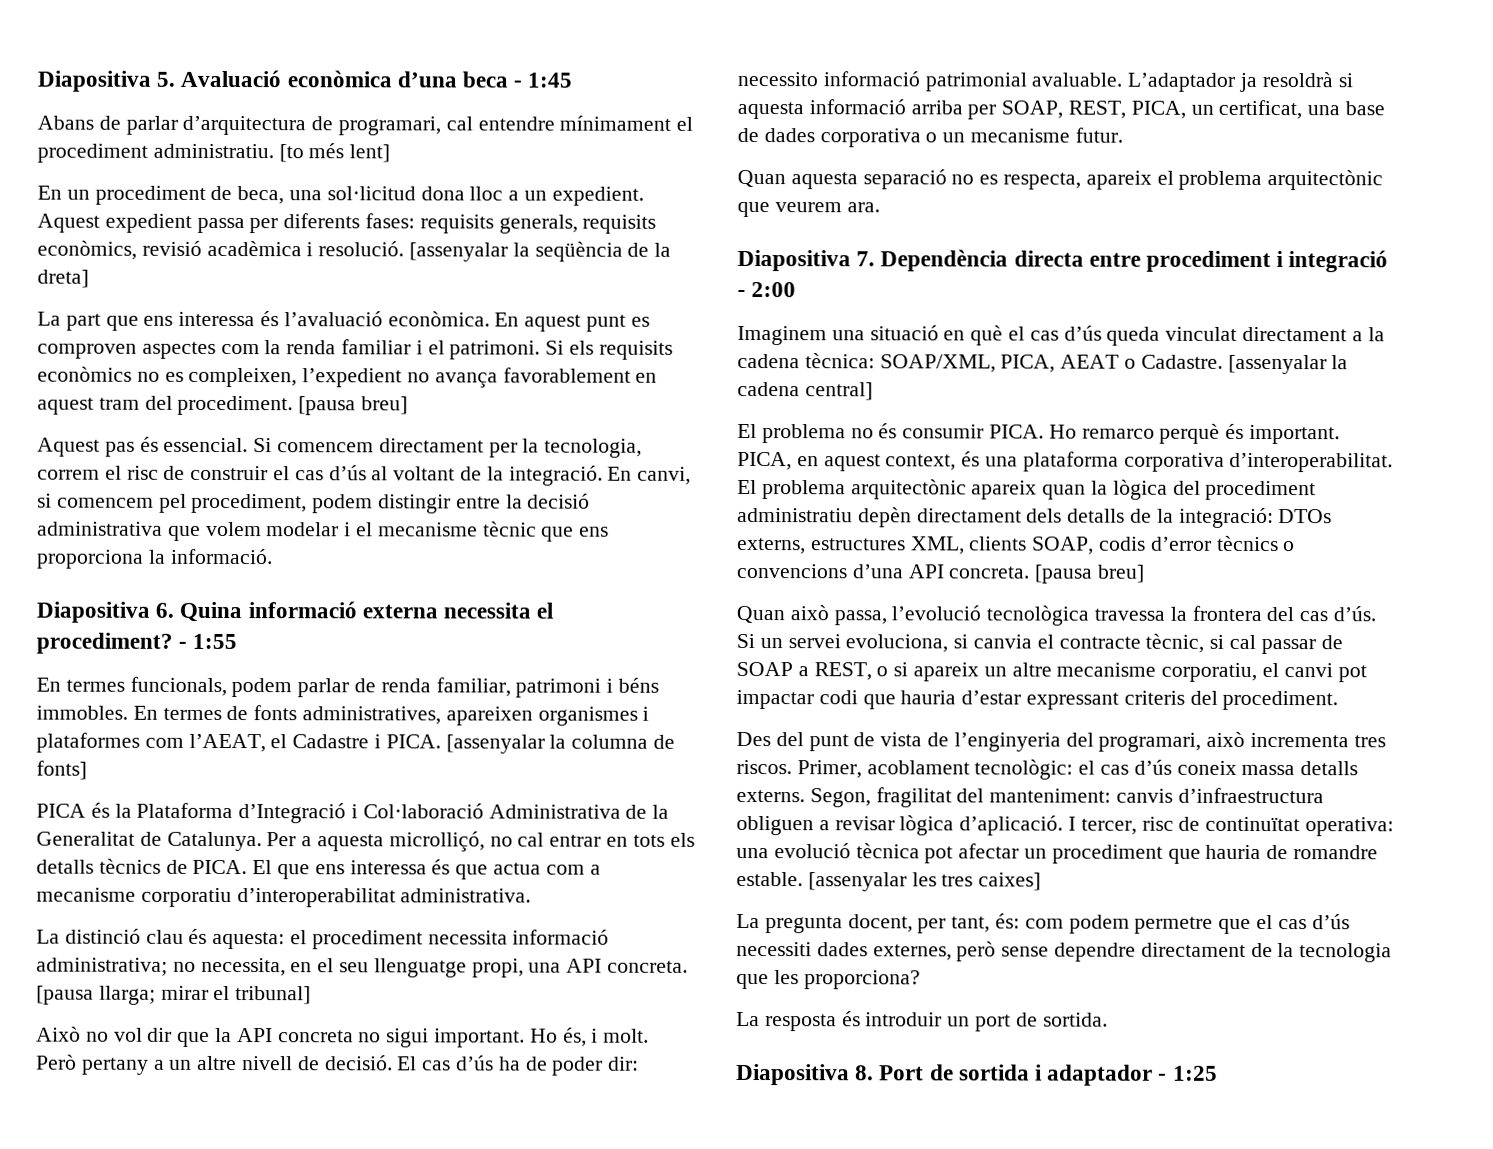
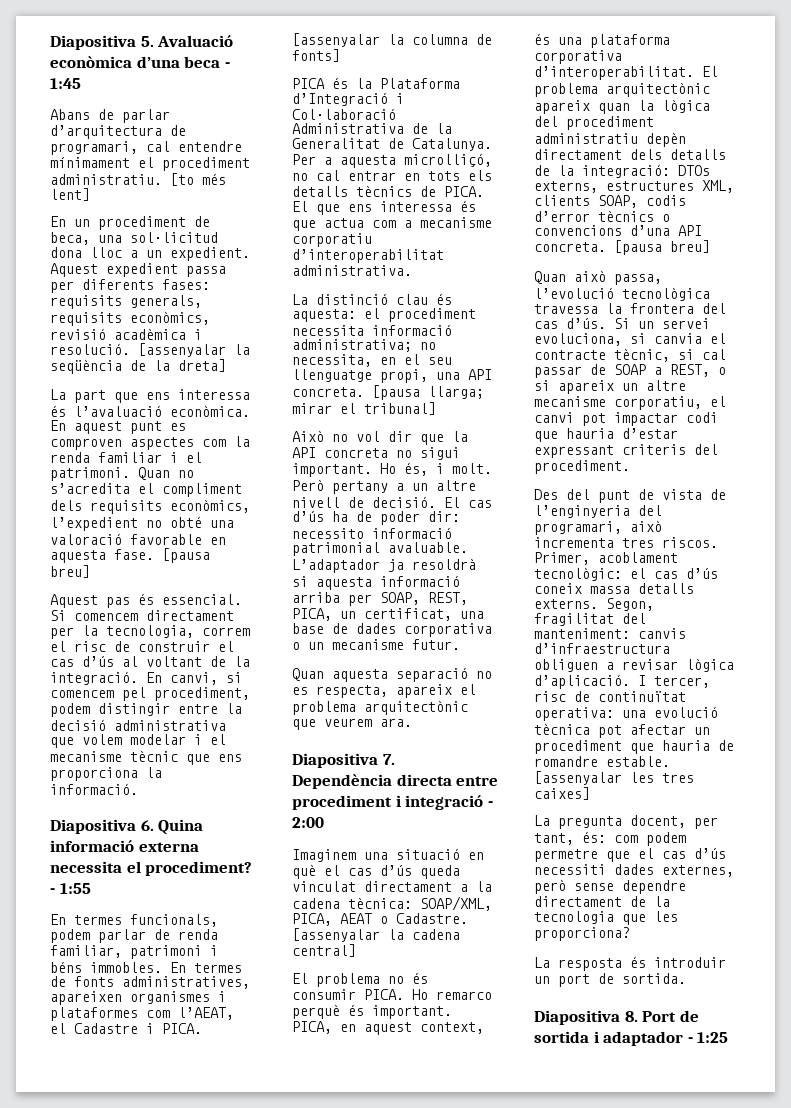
- Si els requisits econòmics no es compleixen, l’expedient no avança favorablement en aquest tram del procediment.
+ Quan no s’acredita el compliment dels requisits econòmics, l’expedient no obté una valoració favorable en aquesta fase.

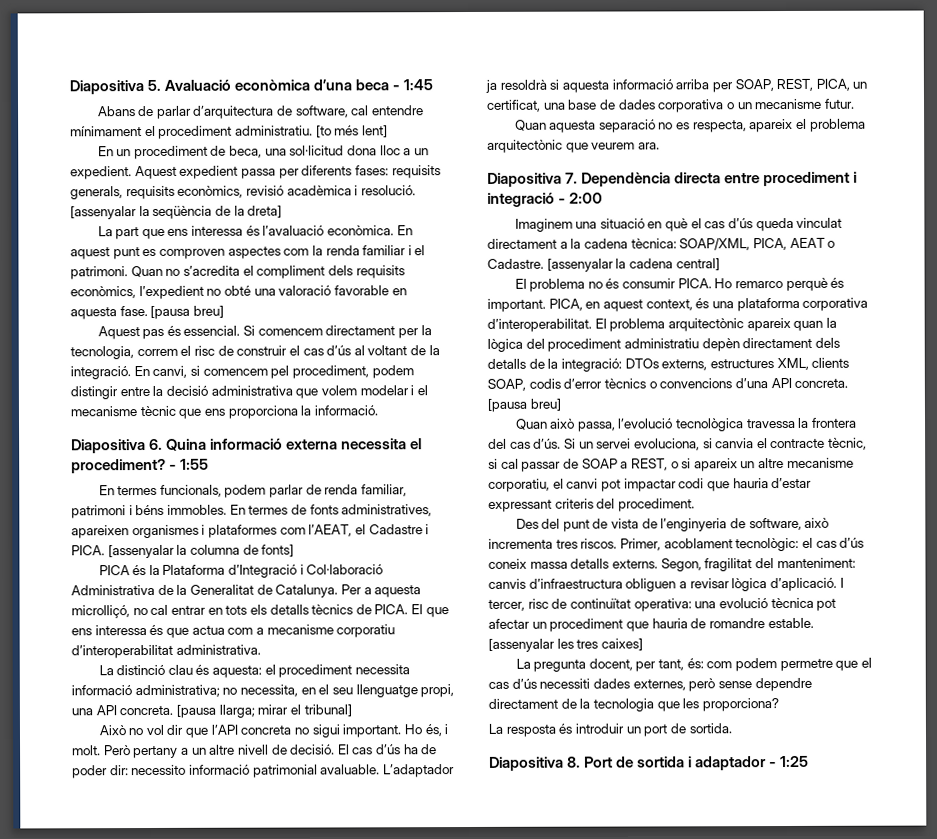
- Abans de parlar d’arquitectura de programari, cal entendre mínimament el procediment administratiu.
+ Abans de parlar d’arquitectura de software, cal entendre mínimament el procediment administratiu.
- Això no vol dir que la API concreta no sigui important.
+ Això no vol dir que l’API concreta no sigui important.
- Des del punt de vista de l’enginyeria del programari, això incrementa tres riscos.
+ Des del punt de vista de l’enginyeria de software, això incrementa tres riscos.

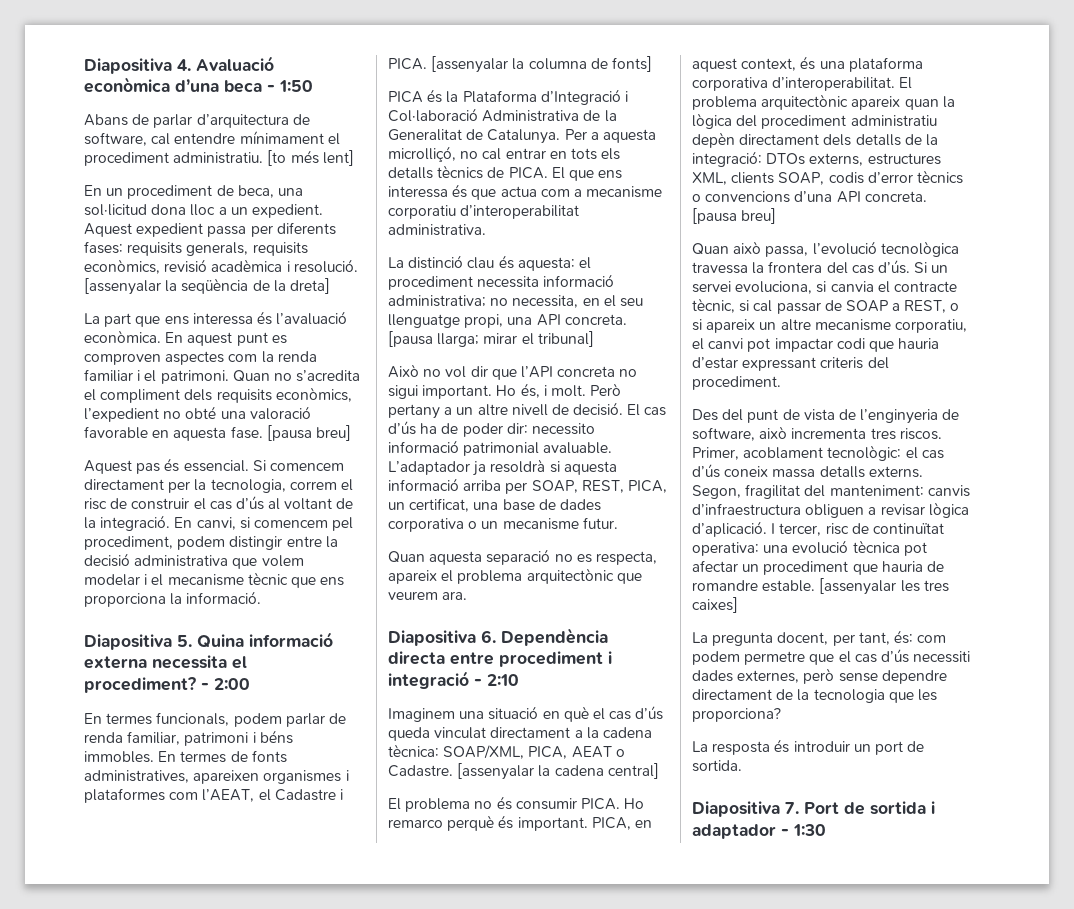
- Diapositiva 5. Avaluació econòmica d’una beca - 1:45
+ Diapositiva 4. Avaluació econòmica d’una beca - 1:50
- Diapositiva 6. Quina informació externa necessita el procediment?
+ Diapositiva 5. Quina informació externa necessita el procediment?
- - 1:55
+ - 2:00
- Diapositiva 7. Dependència directa entre procediment i integració - 2:00
+ Diapositiva 6. Dependència directa entre procediment i integració - 2:10
- Diapositiva 8. Port de sortida i adaptador - 1:25
+ Diapositiva 7. Port de sortida i adaptador - 1:30

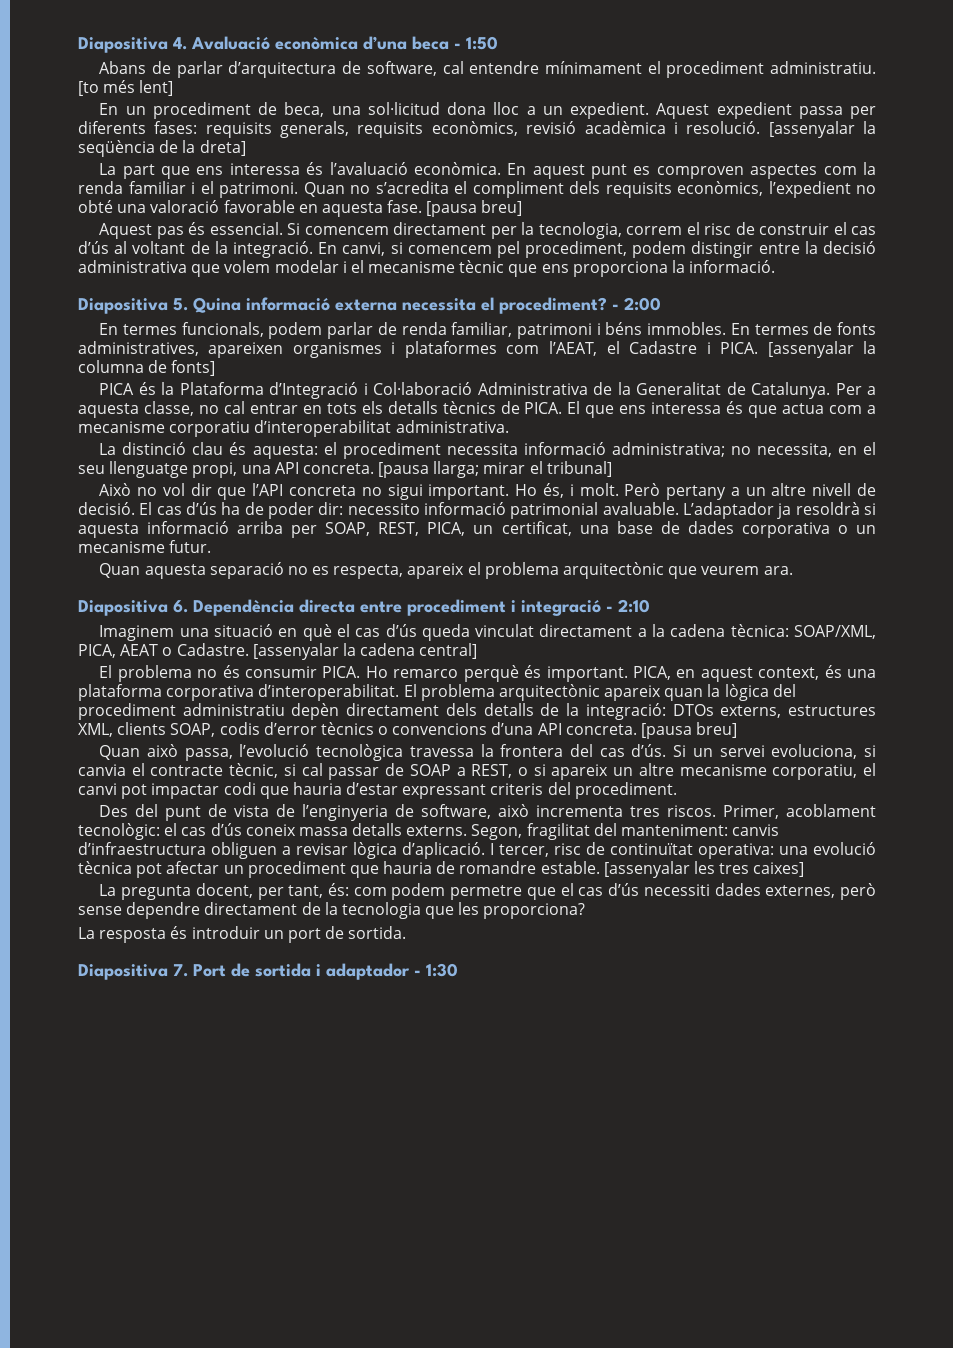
- Per a aquesta microlliçó, no cal entrar en tots els detalls tècnics de PICA.
+ Per a aquesta classe, no cal entrar en tots els detalls tècnics de PICA.

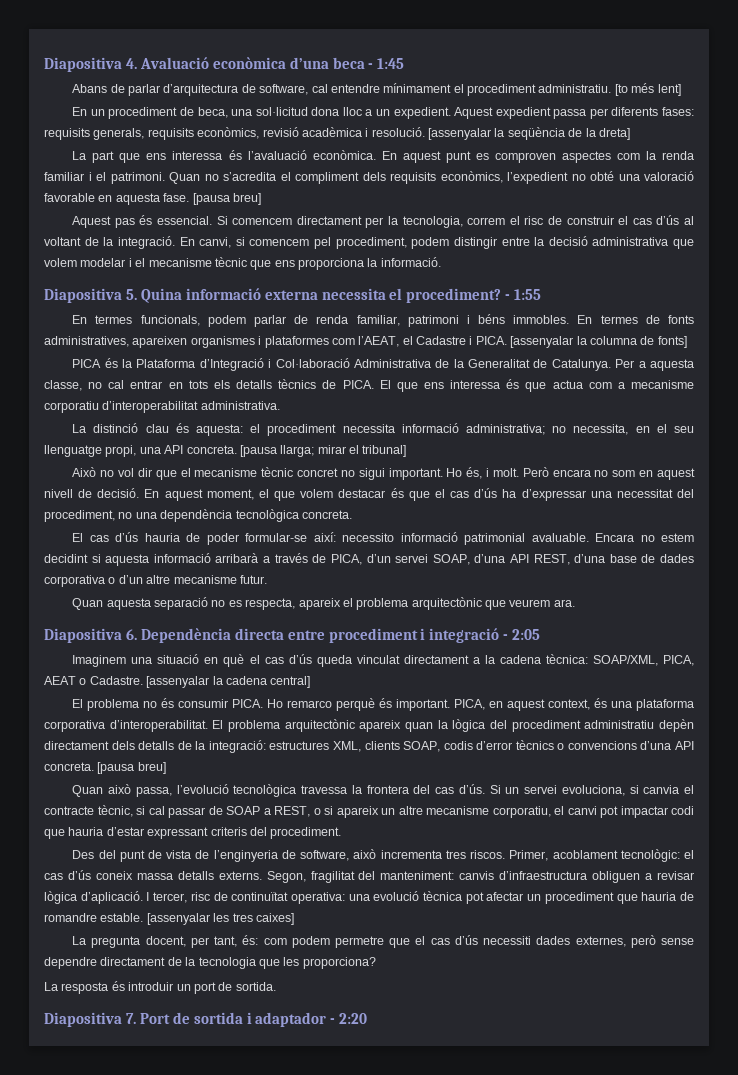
- Diapositiva 4. Avaluació econòmica d’una beca - 1:50
+ Diapositiva 4. Avaluació econòmica d’una beca - 1:45
- - 2:00
+ - 1:55
- Això no vol dir que l’API concreta no sigui important.
+ Això no vol dir que el mecanisme tècnic concret no sigui important.
- Però pertany a un altre nivell de decisió. El cas d’ús ha de poder dir: necessito informació patrimonial avaluable.
+ Però encara no som en aquest nivell de decisió. En aquest moment, el que volem destacar és que el cas d’ús ha d’expressar una necessitat del procediment, no una dependència tecnològica concreta.
+ El cas d’ús hauria de poder formular-se així: necessito informació patrimonial avaluable.
- L’adaptador ja resoldrà si aquesta informació arriba per SOAP, REST, PICA, un certificat, una base de dades corporativa o un mecanisme futur.
+ Encara no estem decidint si aquesta informació arribarà a través de PICA, d’un servei SOAP, d’una API REST, d’una base de dades corporativa o d’un altre mecanisme futur.
- Diapositiva 6. Dependència directa entre procediment i integració - 2:10
+ Diapositiva 6. Dependència directa entre procediment i integració - 2:05
- El problema arquitectònic apareix quan la lògica del procediment administratiu depèn directament dels detalls de la integració: DTOs externs, estructures XML, clients SOAP, codis d’error tècnics o convencions d’una API concreta.
+ El problema arquitectònic apareix quan la lògica del procediment administratiu depèn directament dels detalls de la integració: estructures XML, clients SOAP, codis d’error tècnics o convencions d’una API concreta.
- Diapositiva 7. Port de sortida i adaptador - 1:30
+ Diapositiva 7. Port de sortida i adaptador - 2:20

